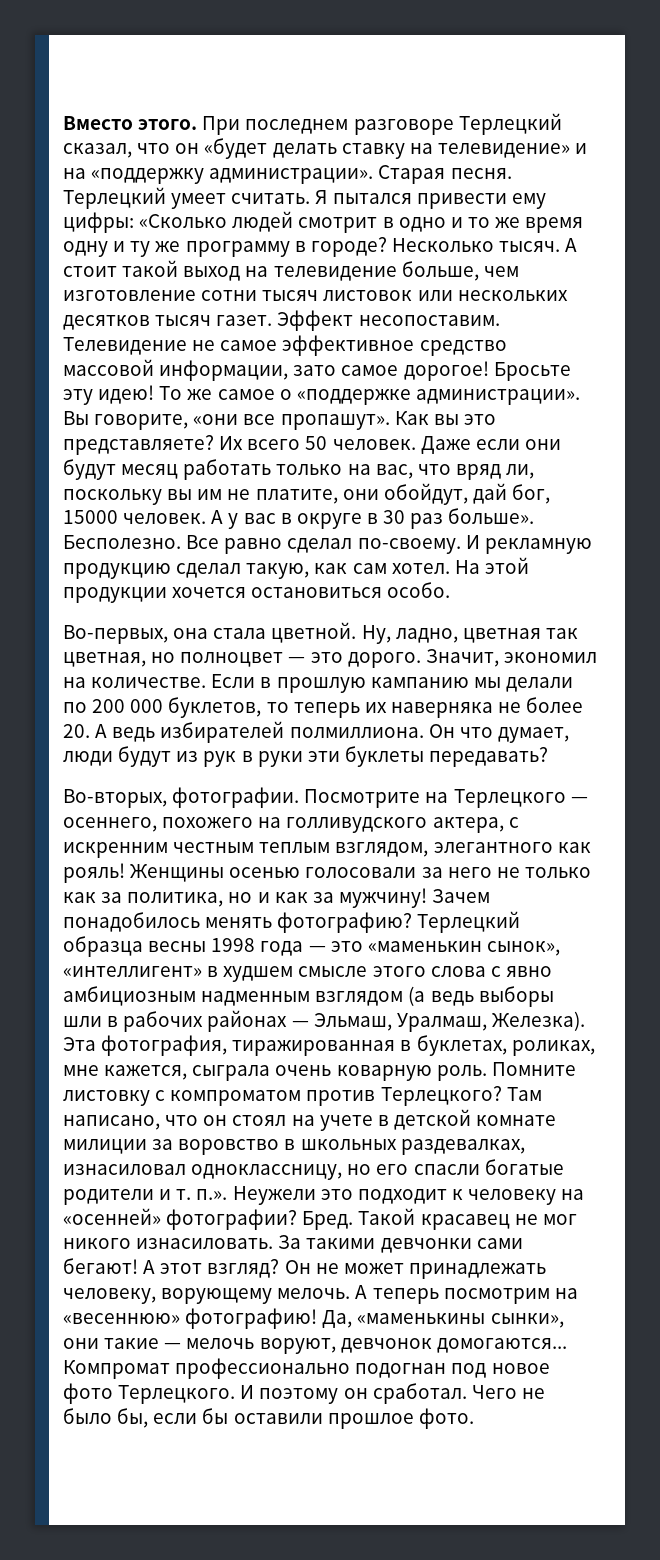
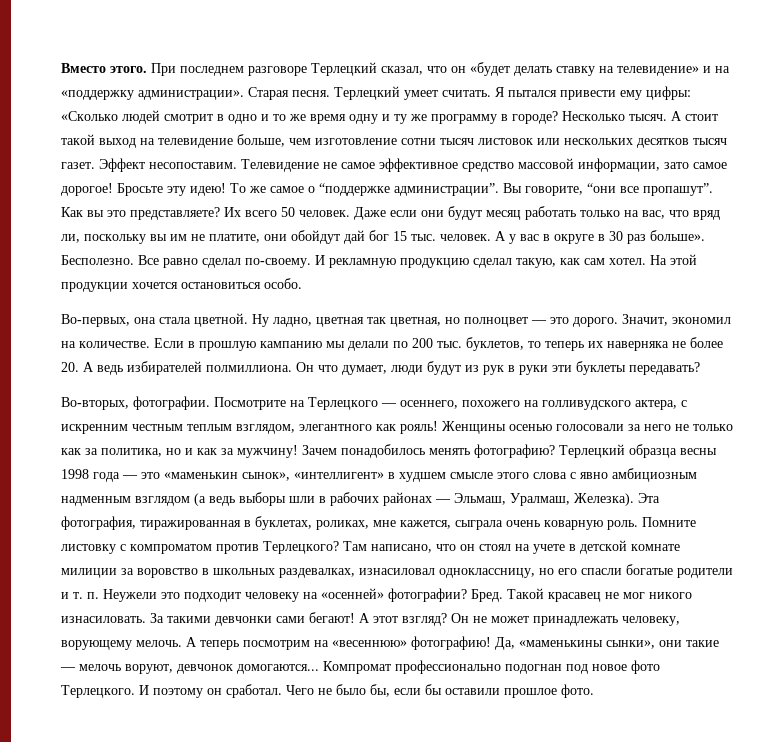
- То же самое о «поддержке администрации». Вы говорите, «они все пропашут».
+ То же самое о “поддержке администрации”. Вы говорите, “они все пропашут”.
- Даже если они будут месяц работать только на вас, что вряд ли, поскольку вы им не платите, они обойдут, дай бог, 15000 человек.
+ Даже если они будут месяц работать только на вас, что вряд ли, поскольку вы им не платите, они обойдут дай бог 15 тыс. человек.
- Ну, ладно, цветная так цветная, но полноцвет — это дорого.
+ Ну ладно, цветная так цветная, но полноцвет — это дорого.
- Если в прошлую кампанию мы делали по 200 000 буклетов, то теперь их наверняка не более 20. А ведь избирателей полмиллиона.
+ Если в прошлую кампанию мы делали по 200 тыс. буклетов, то теперь их наверняка не более 20. А ведь избирателей полмиллиона.
- Там написано, что он стоял на учете в детской комнате милиции за воровство в школьных раздевалках, изнасиловал одноклассницу, но его спасли богатые родители и т. п.». Неужели это подходит к человеку на «осенней» фотографии?
+ Там написано, что он стоял на учете в детской комнате милиции за воровство в школьных раздевалках, изнасиловал одноклассницу, но его спасли богатые родители и т. п. Неужели это подходит человеку на «осенней» фотографии?

